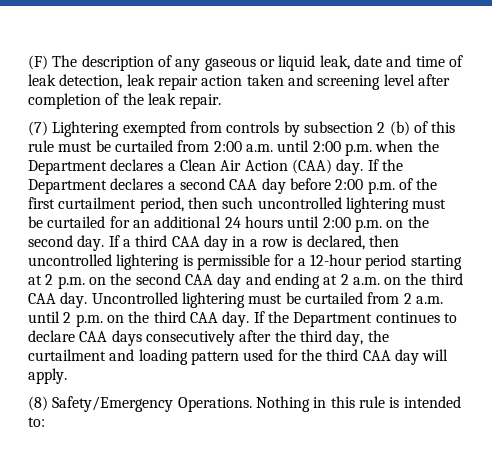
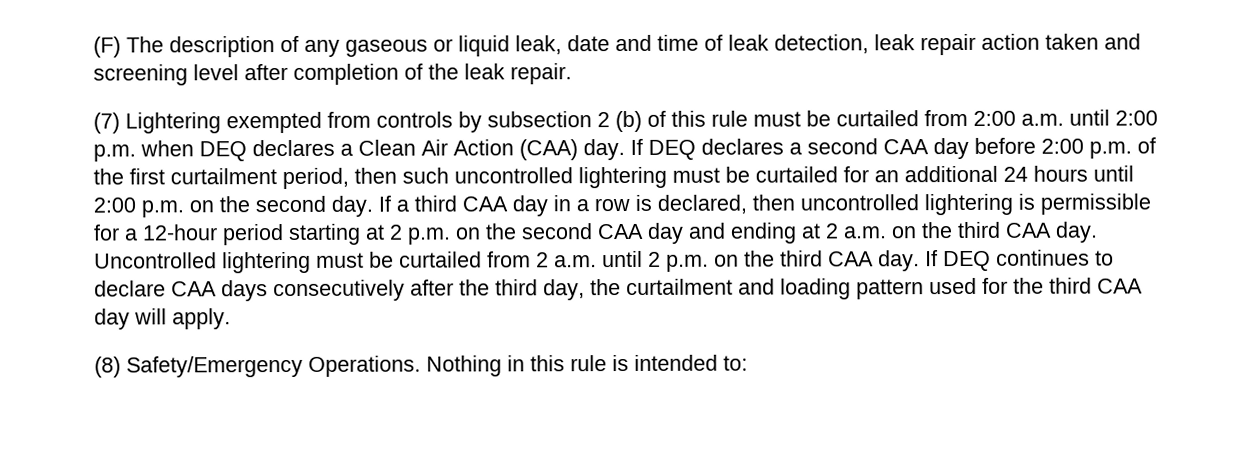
- (7) Lightering exempted from controls by subsection 2 (b) of this rule must be curtailed from 2:00 a.m. until 2:00 p.m. when the Department declares a Clean Air Action (CAA) day.
+ (7) Lightering exempted from controls by subsection 2 (b) of this rule must be curtailed from 2:00 a.m. until 2:00 p.m. when DEQ declares a Clean Air Action (CAA) day.
- If the Department declares a second CAA day before 2:00 p.m. of the first curtailment period, then such uncontrolled lightering must be curtailed for an additional 24 hours until 2:00 p.m. on the second day.
+ If DEQ declares a second CAA day before 2:00 p.m. of the first curtailment period, then such uncontrolled lightering must be curtailed for an additional 24 hours until 2:00 p.m. on the second day.
- If the Department continues to declare CAA days consecutively after the third day, the curtailment and loading pattern used for the third CAA day will apply.
+ If DEQ continues to declare CAA days consecutively after the third day, the curtailment and loading pattern used for the third CAA day will apply.

